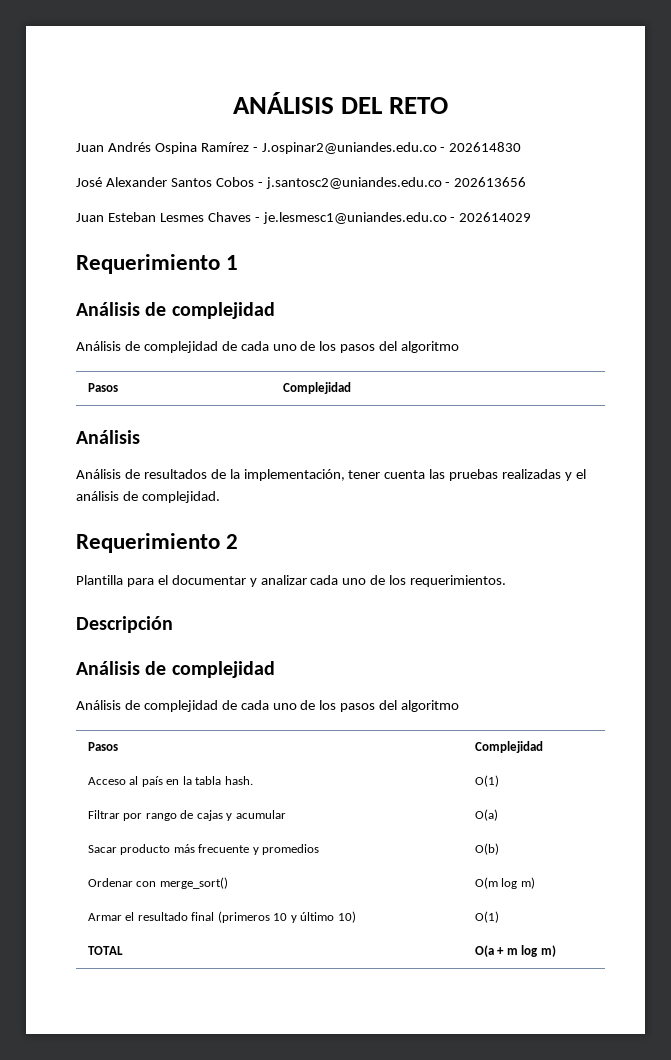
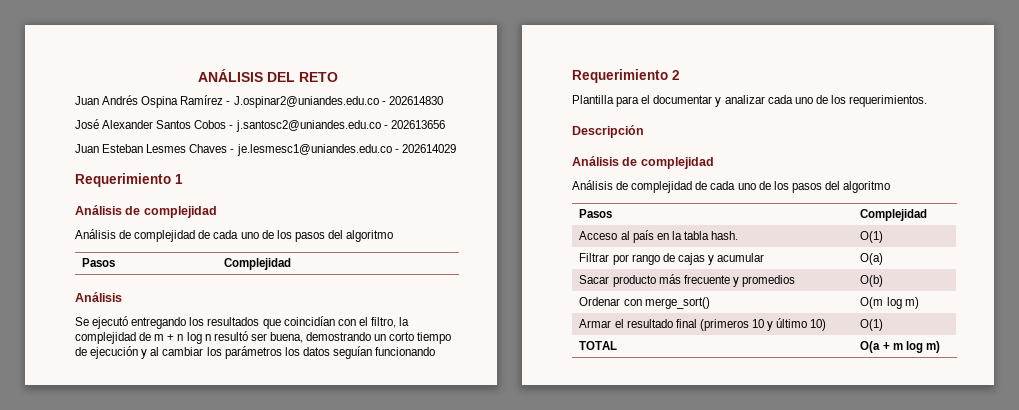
- Análisis de resultados de la implementación, tener cuenta las pruebas realizadas y el análisis de complejidad.
+ Se ejecutó entregando los resultados que coincidían con el filtro, la complejidad de m + n log n resultó ser buena, demostrando un corto tiempo de ejecución y al cambiar los parámetros los datos seguían funcionando

